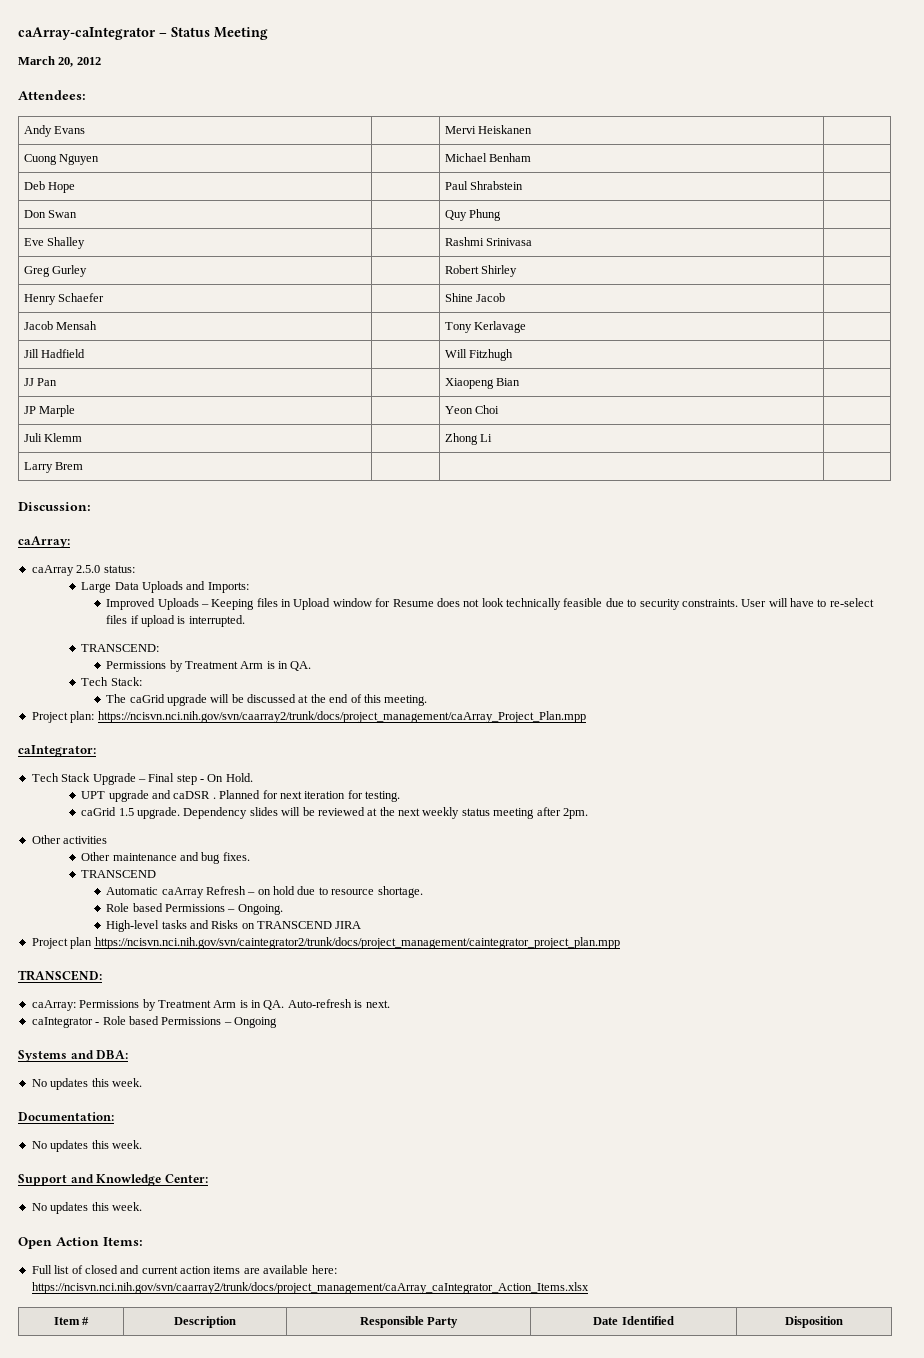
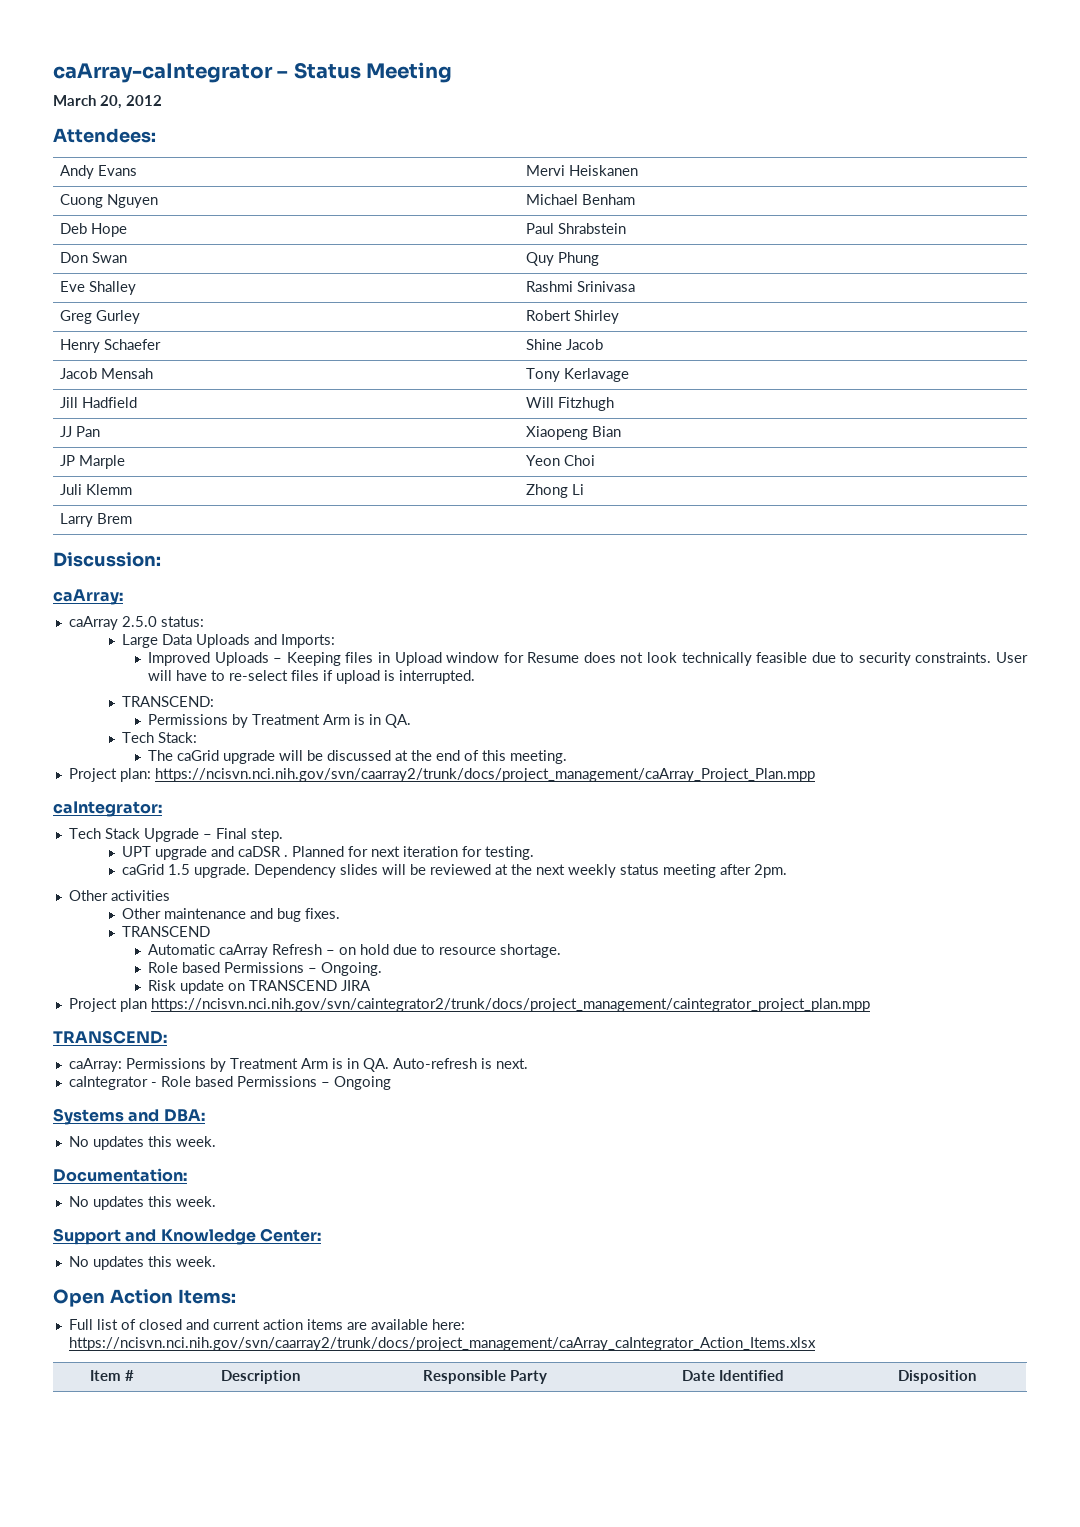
- Tech Stack Upgrade – Final step - On Hold.
+ Tech Stack Upgrade – Final step.
- High-level tasks and Risks on TRANSCEND JIRA
+ Risk update on TRANSCEND JIRA

